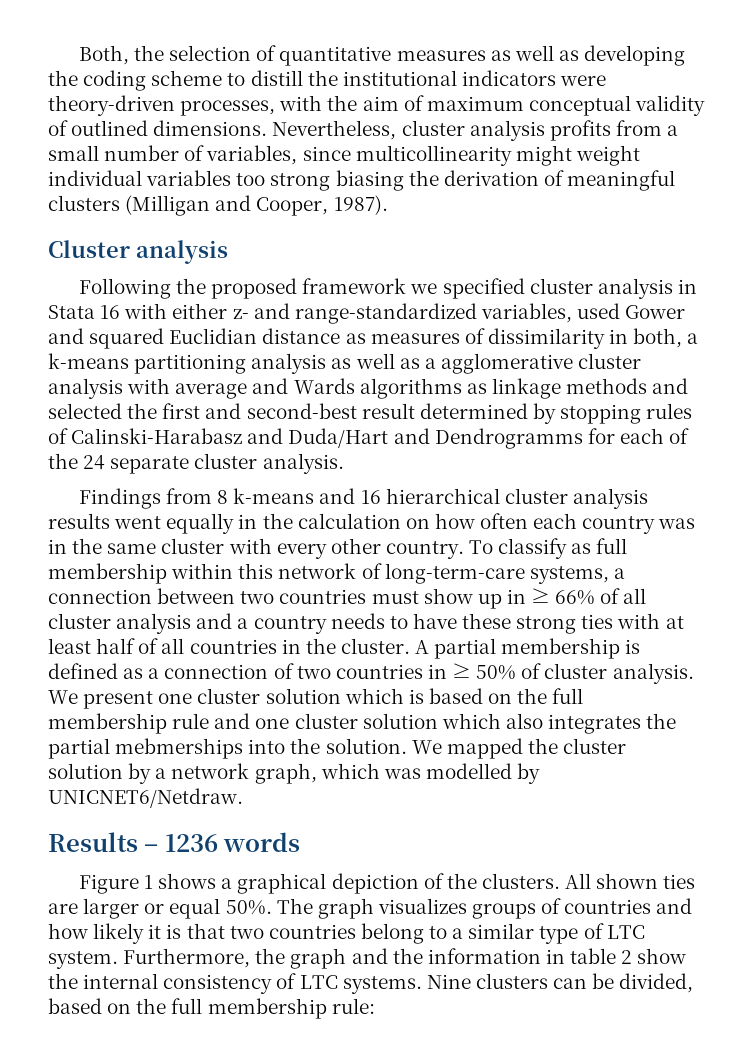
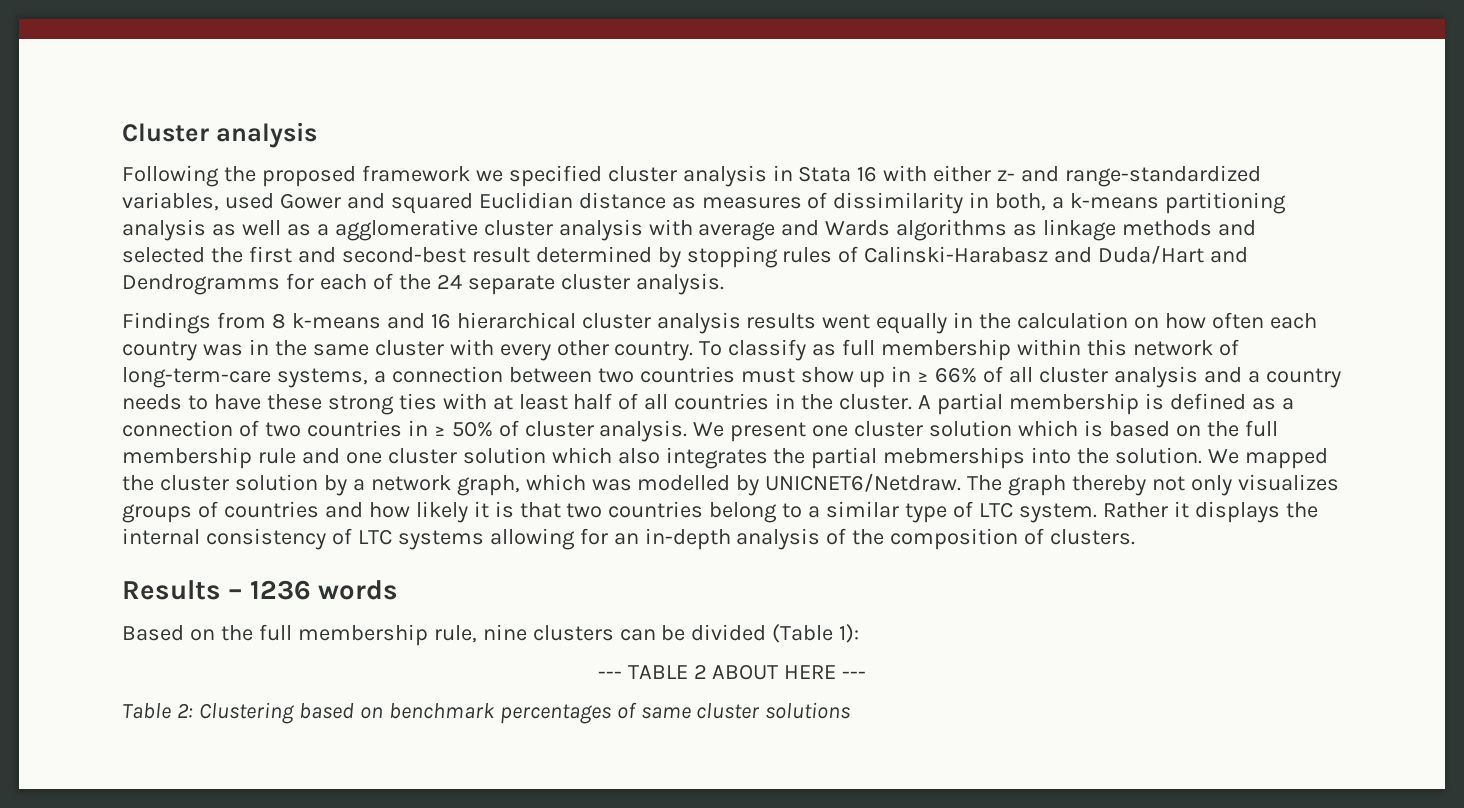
- Both, the selection of quantitative measures as well as developing the coding scheme to distill the institutional indicators were theory-driven processes, with the aim of maximum conceptual validity of outlined dimensions. Nevertheless, cluster analysis profits from a small number of variables, since multicollinearity might weight individual variables too strong biasing the derivation of meaningful clusters (Milligan and Cooper, 1987).
- We mapped the cluster solution by a network graph, which was modelled by UNICNET6/Netdraw.
- Results – 1236 words
- Figure 1 shows a graphical depiction of the clusters. All shown ties are larger or equal 50%. The graph visualizes groups of countries and how likely it is that two countries belong to a similar type of LTC system.
+ We mapped the cluster solution by a network graph, which was modelled by UNICNET6/Netdraw. The graph thereby not only visualizes groups of countries and how likely it is that two countries belong to a similar type of LTC system.
- Furthermore, the graph and the information in table 2 show the internal consistency of LTC systems. Nine clusters can be divided, based on the full membership rule:
+ Rather it displays the internal consistency of LTC systems allowing for an in-depth analysis of the composition of clusters.
+ Results – 1236 words
+ Based on the full membership rule, nine clusters can be divided (Table 1):
+ --- TABLE 2 ABOUT HERE ---
+ Table 2: Clustering based on benchmark percentages of same cluster solutions

